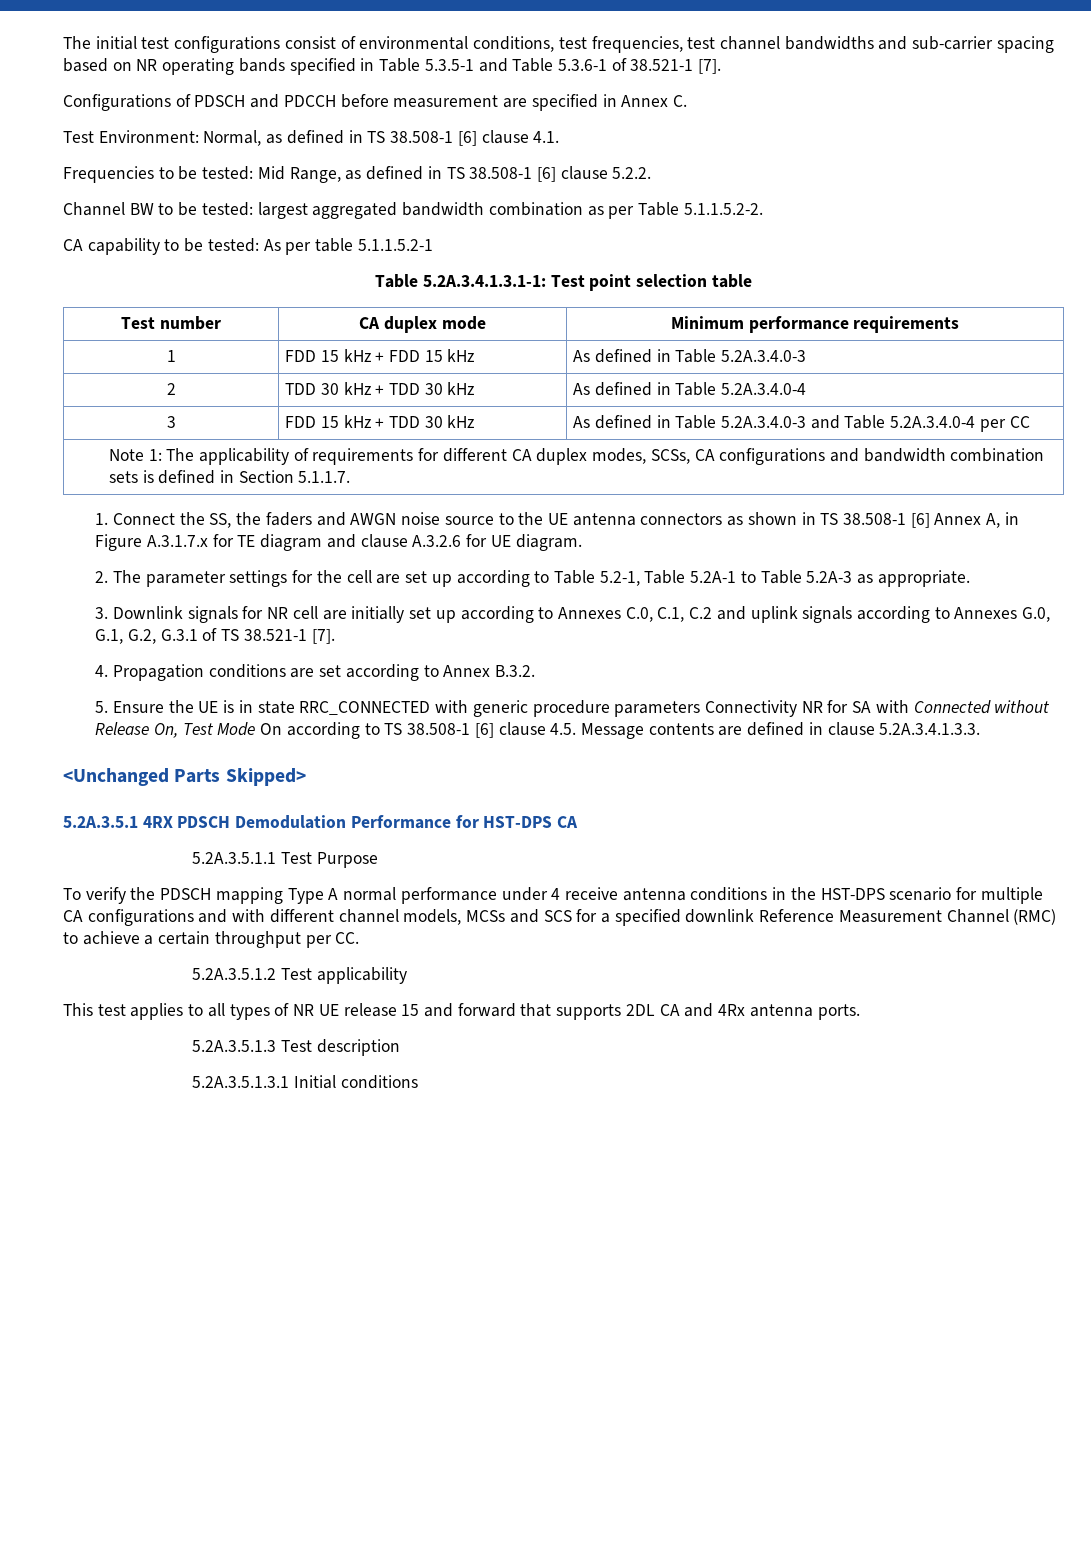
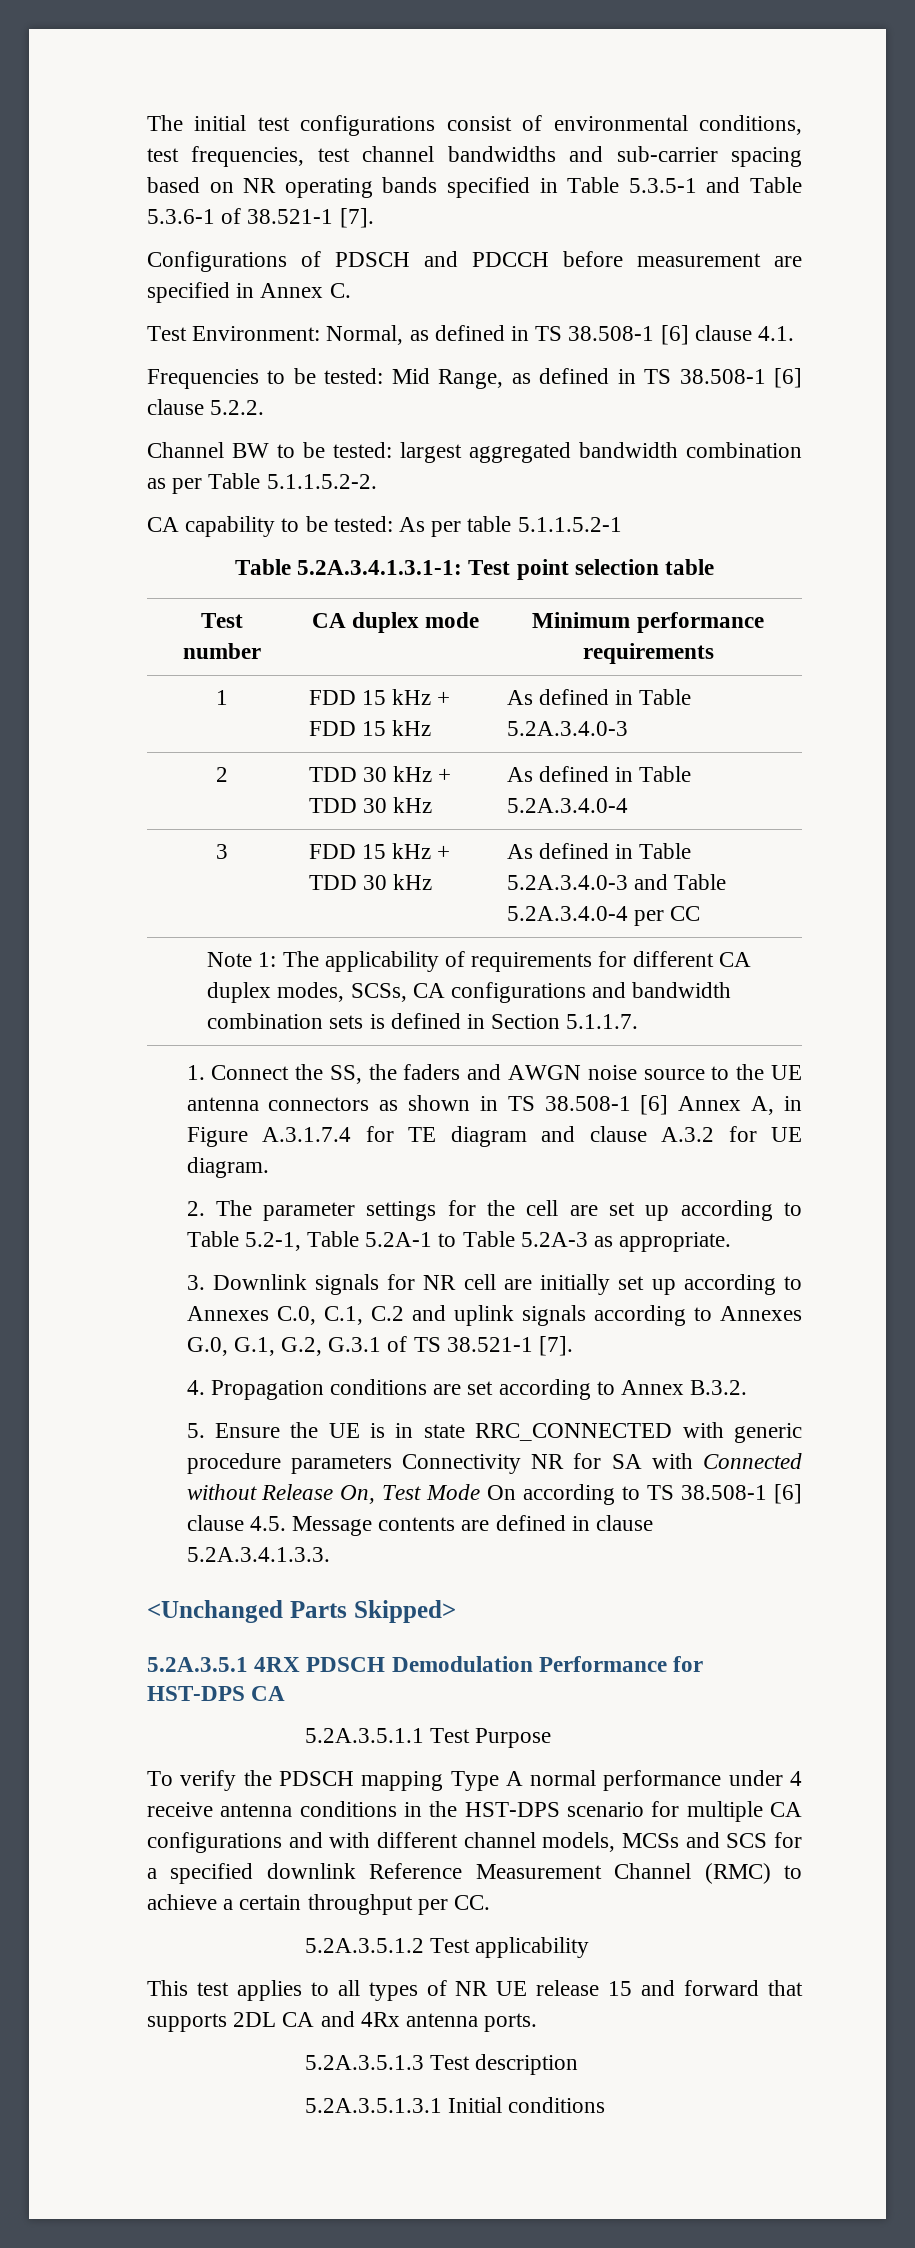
- 1. Connect the SS, the faders and AWGN noise source to the UE antenna connectors as shown in TS 38.508-1 [6] Annex A, in Figure A.3.1.7.x for TE diagram and clause A.3.2.6 for UE diagram.
+ 1. Connect the SS, the faders and AWGN noise source to the UE antenna connectors as shown in TS 38.508-1 [6] Annex A, in Figure A.3.1.7.4 for TE diagram and clause A.3.2 for UE diagram.

